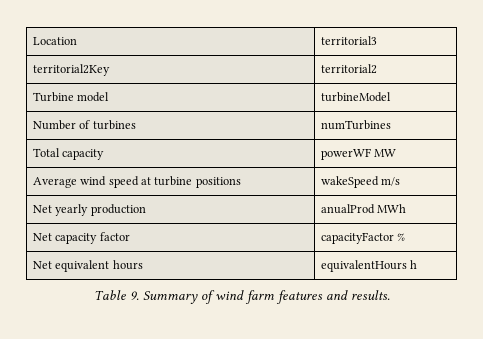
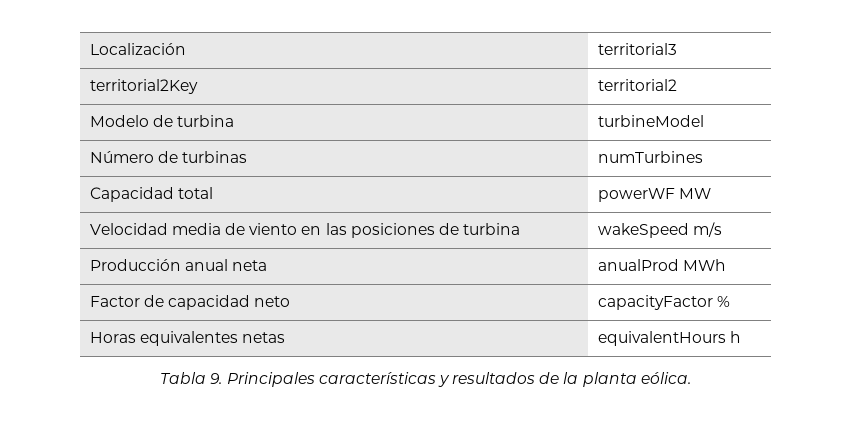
- Location | territorial3
+ Localización | territorial3
- Turbine model | turbineModel
- Number of turbines | numTurbines
+ Modelo de turbina | turbineModel
+ Número de turbinas | numTurbines
- Total capacity | powerWF MW
+ Capacidad total | powerWF MW
- Average wind speed at turbine positions | wakeSpeed m/s
+ Velocidad media de viento en las posiciones de turbina | wakeSpeed m/s
- Net yearly production | anualProd MWh
+ Producción anual neta | anualProd MWh
- Net capacity factor | capacityFactor %
+ Factor de capacidad neto | capacityFactor %
- Net equivalent hours | equivalentHours h
+ Horas equivalentes netas | equivalentHours h
- Table 9. Summary of wind farm features and results.
+ Tabla 9. Principales características y resultados de la planta eólica.

